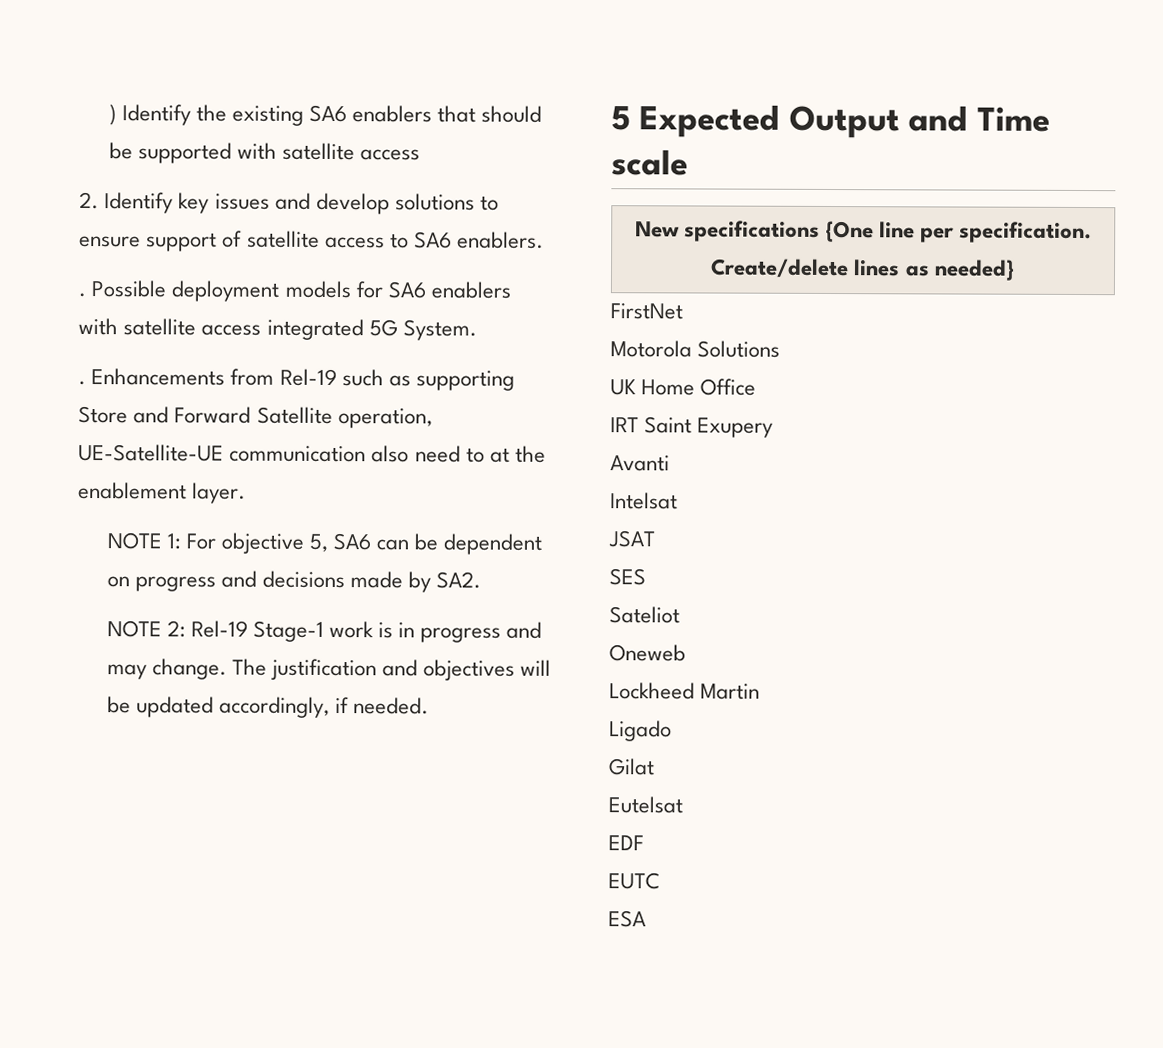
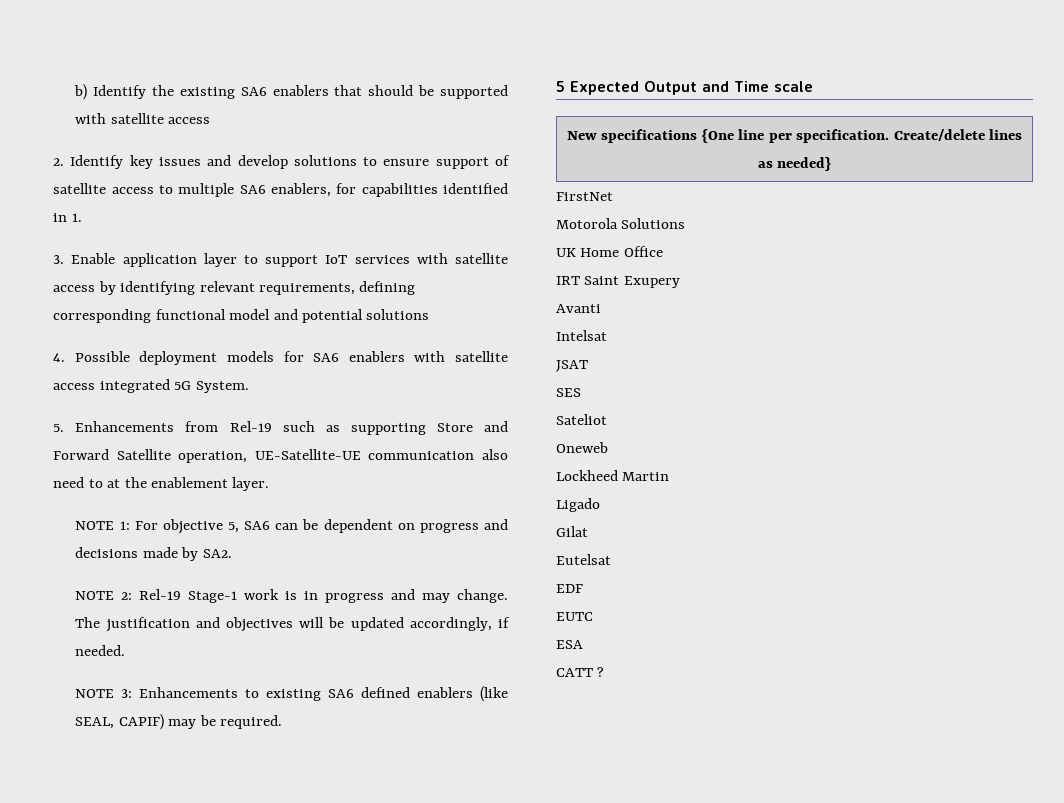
- ) Identify the existing SA6 enablers that should be supported with satellite access
+ b) Identify the existing SA6 enablers that should be supported with satellite access
- 2. Identify key issues and develop solutions to ensure support of satellite access to SA6 enablers.
- . Possible deployment models for SA6 enablers with satellite access integrated 5G System.
+ 2. Identify key issues and develop solutions to ensure support of satellite access to multiple SA6 enablers, for capabilities identified in 1.
+ 3. Enable application layer to support IoT services with satellite access by identifying relevant requirements, defining corresponding functional model and potential solutions
+ 4. Possible deployment models for SA6 enablers with satellite access integrated 5G System.
- . Enhancements from Rel-19 such as supporting Store and Forward Satellite operation, UE-Satellite-UE communication also need to at the enablement layer.
+ 5. Enhancements from Rel-19 such as supporting Store and Forward Satellite operation, UE-Satellite-UE communication also need to at the enablement layer.
+ NOTE 3: Enhancements to existing SA6 defined enablers (like SEAL, CAPIF) may be required.
+ CATT ?

